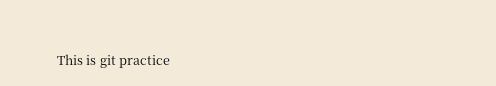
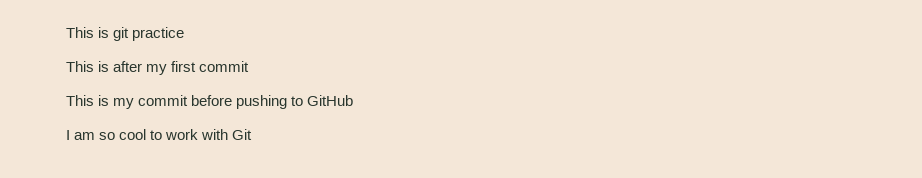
+ This is after my first commit
+ This is my commit before pushing to GitHub
+ I am so cool to work with Git

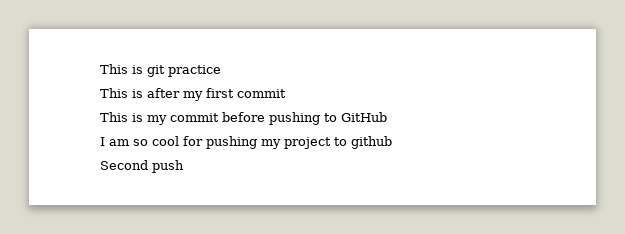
- I am so cool to work with Git
+ I am so cool for pushing my project to github
+ Second push

